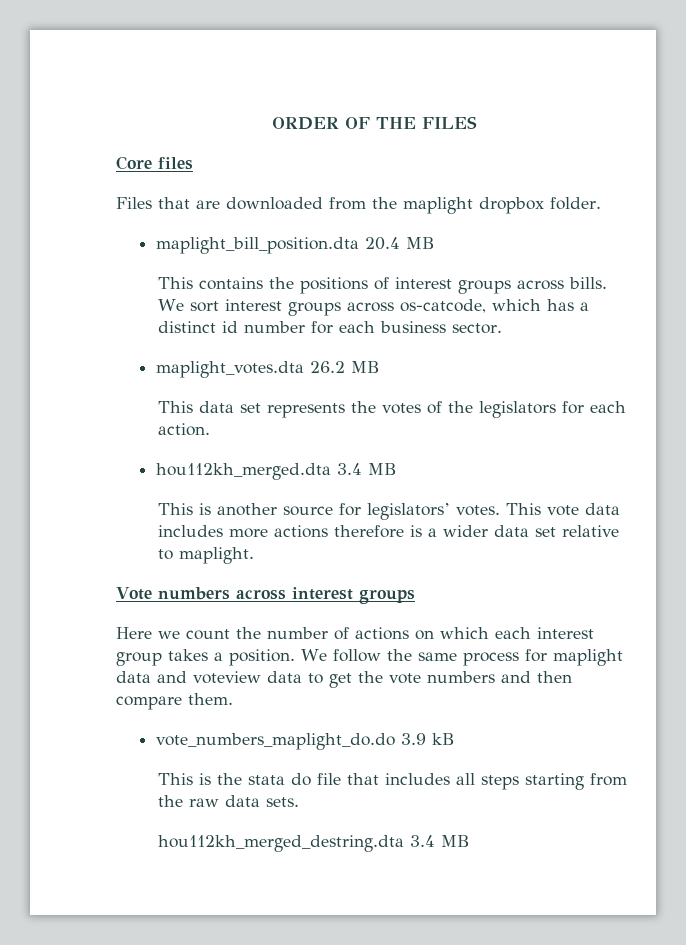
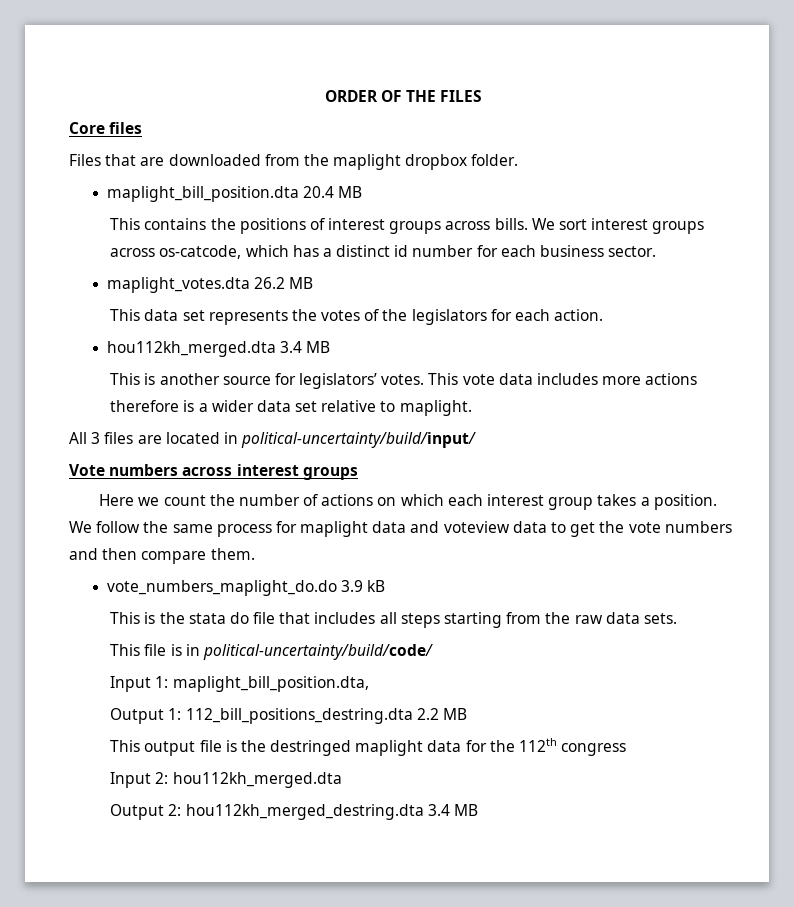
+ All 3 files are located in political-uncertainty/build/input/
- hou112kh_merged_destring.dta 3.4 MB
+ This file is in political-uncertainty/build/code/
+ Input 1: maplight_bill_position.dta,
+ Output 1: 112_bill_positions_destring.dta 2.2 MB
+ This output file is the destringed maplight data for the 112th congress
+ Input 2: hou112kh_merged.dta
+ Output 2: hou112kh_merged_destring.dta 3.4 MB

